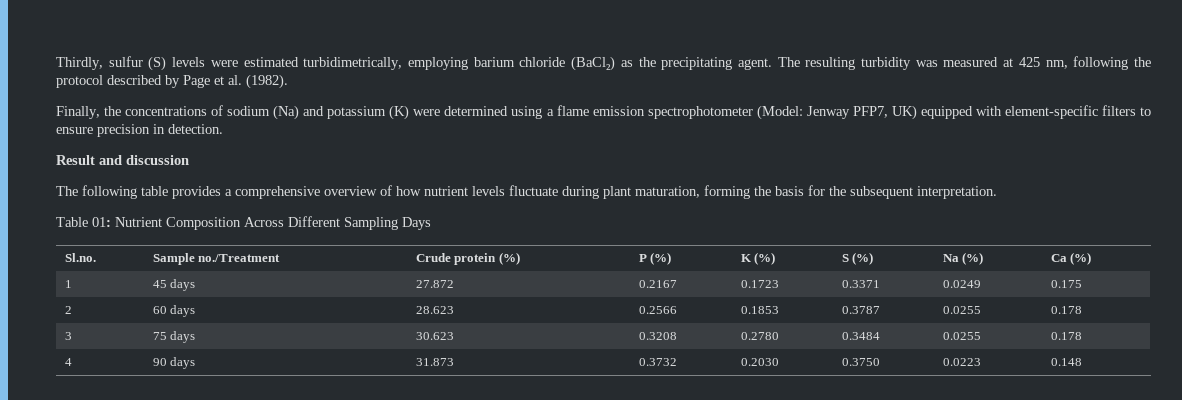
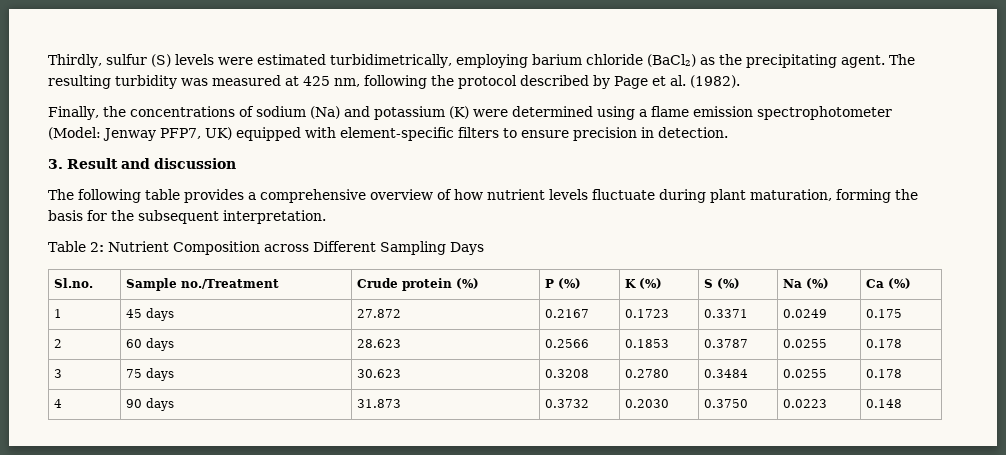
- Result and discussion
+ 3. Result and discussion
- Table 01: Nutrient Composition Across Different Sampling Days
+ Table 2: Nutrient Composition across Different Sampling Days

